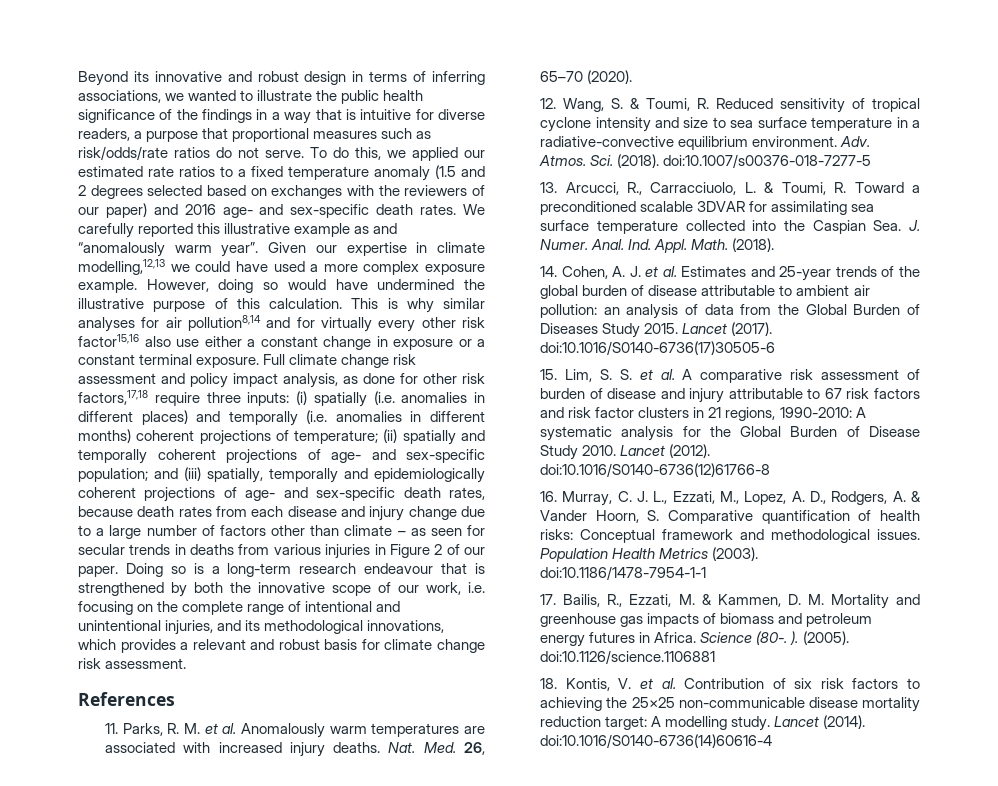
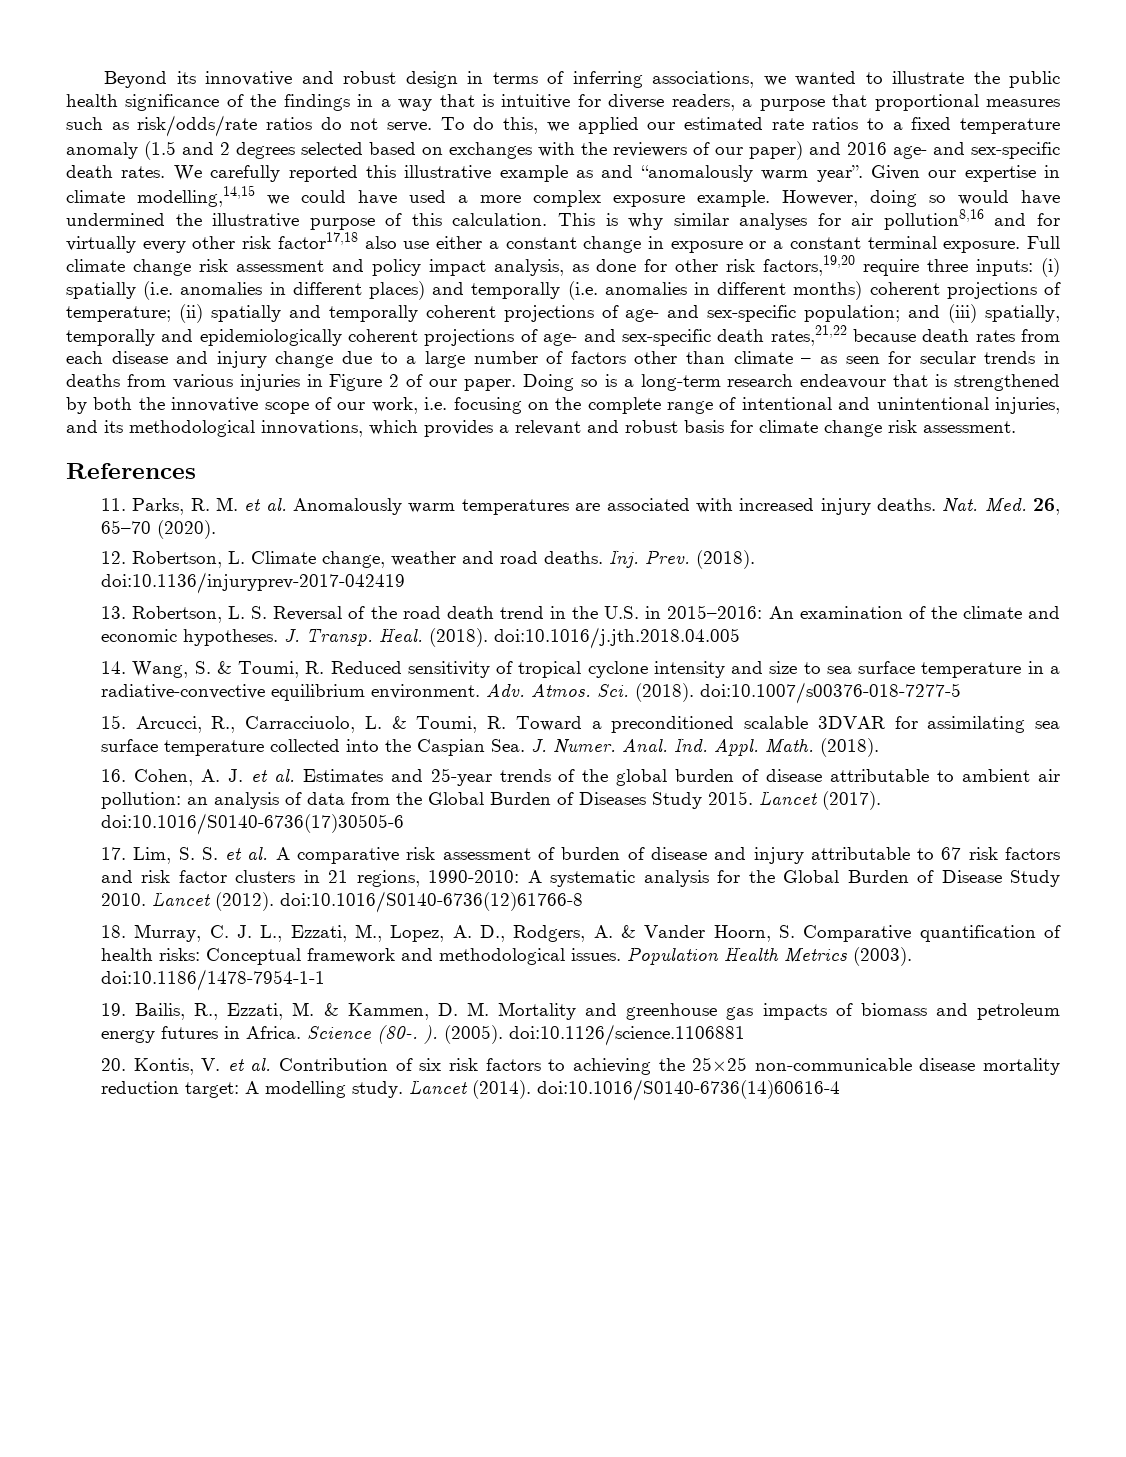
- Given our expertise in climate modelling,12,13 we could have used a more complex exposure example.
+ Given our expertise in climate modelling,14,15 we could have used a more complex exposure example.
- This is why similar analyses for air pollution8,14 and for virtually every other risk factor15,16 also use either a constant change in exposure or a constant terminal exposure.
+ This is why similar analyses for air pollution8,16 and for virtually every other risk factor17,18 also use either a constant change in exposure or a constant terminal exposure.
- Full climate change risk assessment and policy impact analysis, as done for other risk factors,17,18 require three inputs:
+ Full climate change risk assessment and policy impact analysis, as done for other risk factors,19,20 require three inputs:
- and (iii) spatially, temporally and epidemiologically coherent projections of age- and sex-specific death rates, because death rates from each disease and injury change due to a large number of factors other than climate – as seen for secular trends in deaths from various injuries in Figure 2 of our paper.
+ and (iii) spatially, temporally and epidemiologically coherent projections of age- and sex-specific death rates,21,22 because death rates from each disease and injury change due to a large number of factors other than climate – as seen for secular trends in deaths from various injuries in Figure 2 of our paper.
- 12. Wang, S. & Toumi, R. Reduced sensitivity of tropical cyclone intensity and size to sea surface temperature in a radiative-convective equilibrium environment.
+ 12. Robertson, L. Climate change, weather and road deaths. Inj. Prev. (2018). doi:10.1136/injuryprev-2017-042419
+ 13. Robertson, L. S. Reversal of the road death trend in the U.S. in 2015–2016: An examination of the climate and economic hypotheses. J. Transp. Heal. (2018). doi:10.1016/j.jth.2018.04.005
+ 14. Wang, S. & Toumi, R. Reduced sensitivity of tropical cyclone intensity and size to sea surface temperature in a radiative-convective equilibrium environment.
- 13. Arcucci, R., Carracciuolo, L. & Toumi, R. Toward a preconditioned scalable 3DVAR for assimilating sea surface temperature collected into the Caspian Sea. J. Numer.
+ 15. Arcucci, R., Carracciuolo, L. & Toumi, R. Toward a preconditioned scalable 3DVAR for assimilating sea surface temperature collected into the Caspian Sea. J. Numer.
- 14. Cohen, A. J. et al. Estimates and 25-year trends of the global burden of disease attributable to ambient air pollution: an analysis of data from the Global Burden of Diseases Study 2015.
+ 16. Cohen, A. J. et al. Estimates and 25-year trends of the global burden of disease attributable to ambient air pollution: an analysis of data from the Global Burden of Diseases Study 2015.
- 15. Lim, S. S. et al. A comparative risk assessment of burden of disease and injury attributable to 67 risk factors and risk factor clusters in 21 regions, 1990-2010: A systematic analysis for the Global Burden of Disease Study 2010.
+ 17. Lim, S. S. et al. A comparative risk assessment of burden of disease and injury attributable to 67 risk factors and risk factor clusters in 21 regions, 1990-2010: A systematic analysis for the Global Burden of Disease Study 2010.
- 16. Murray, C. J. L., Ezzati, M., Lopez, A. D., Rodgers, A. & Vander Hoorn, S. Comparative quantification of health risks: Conceptual framework and methodological issues.
+ 18. Murray, C. J. L., Ezzati, M., Lopez, A. D., Rodgers, A. & Vander Hoorn, S. Comparative quantification of health risks: Conceptual framework and methodological issues.
- 17. Bailis, R., Ezzati, M. & Kammen, D. M. Mortality and greenhouse gas impacts of biomass and petroleum energy futures in Africa.
+ 19. Bailis, R., Ezzati, M. & Kammen, D. M. Mortality and greenhouse gas impacts of biomass and petroleum energy futures in Africa.
- 18. Kontis, V. et al. Contribution of six risk factors to achieving the 25×25 non-communicable disease mortality reduction target: A modelling study.
+ 20. Kontis, V. et al. Contribution of six risk factors to achieving the 25×25 non-communicable disease mortality reduction target: A modelling study.

